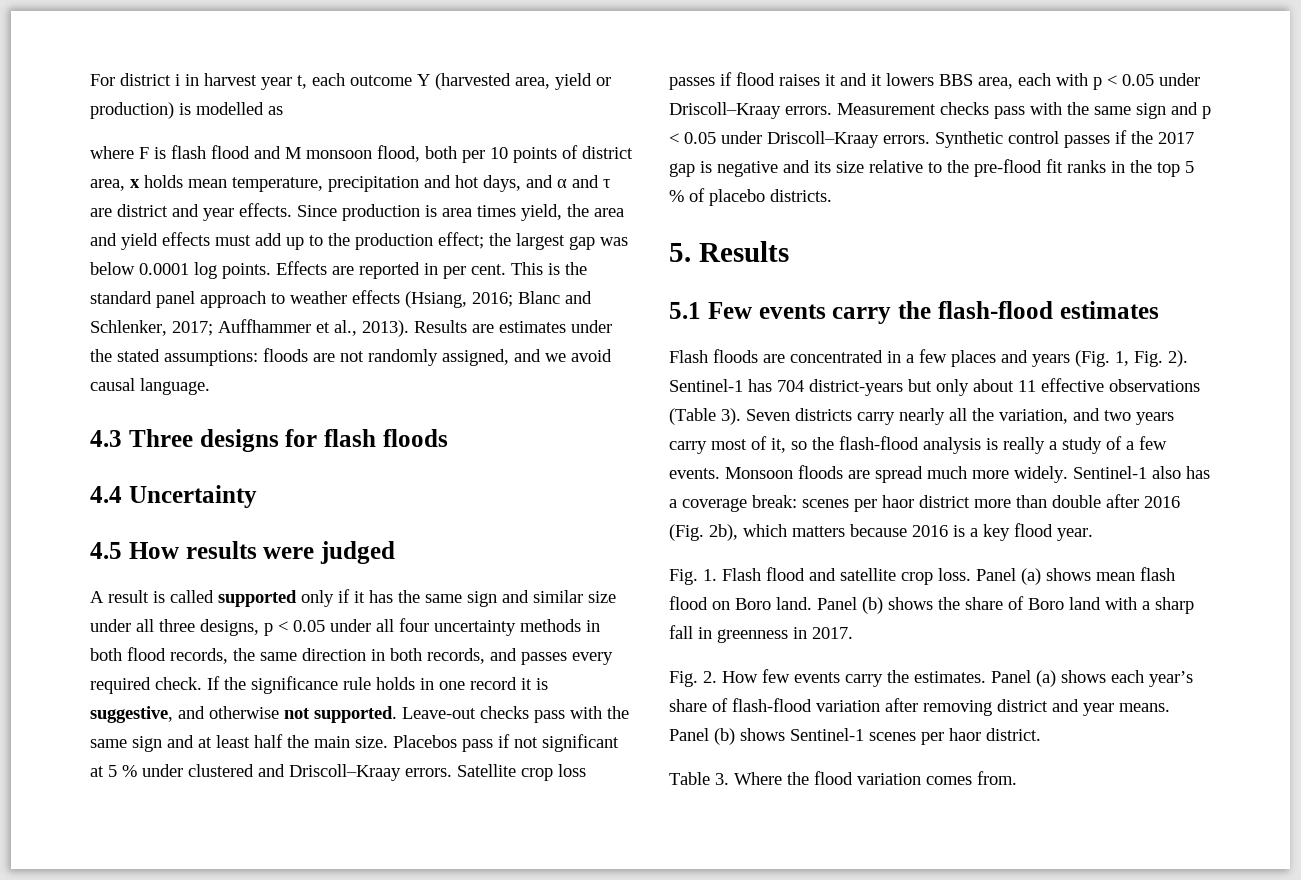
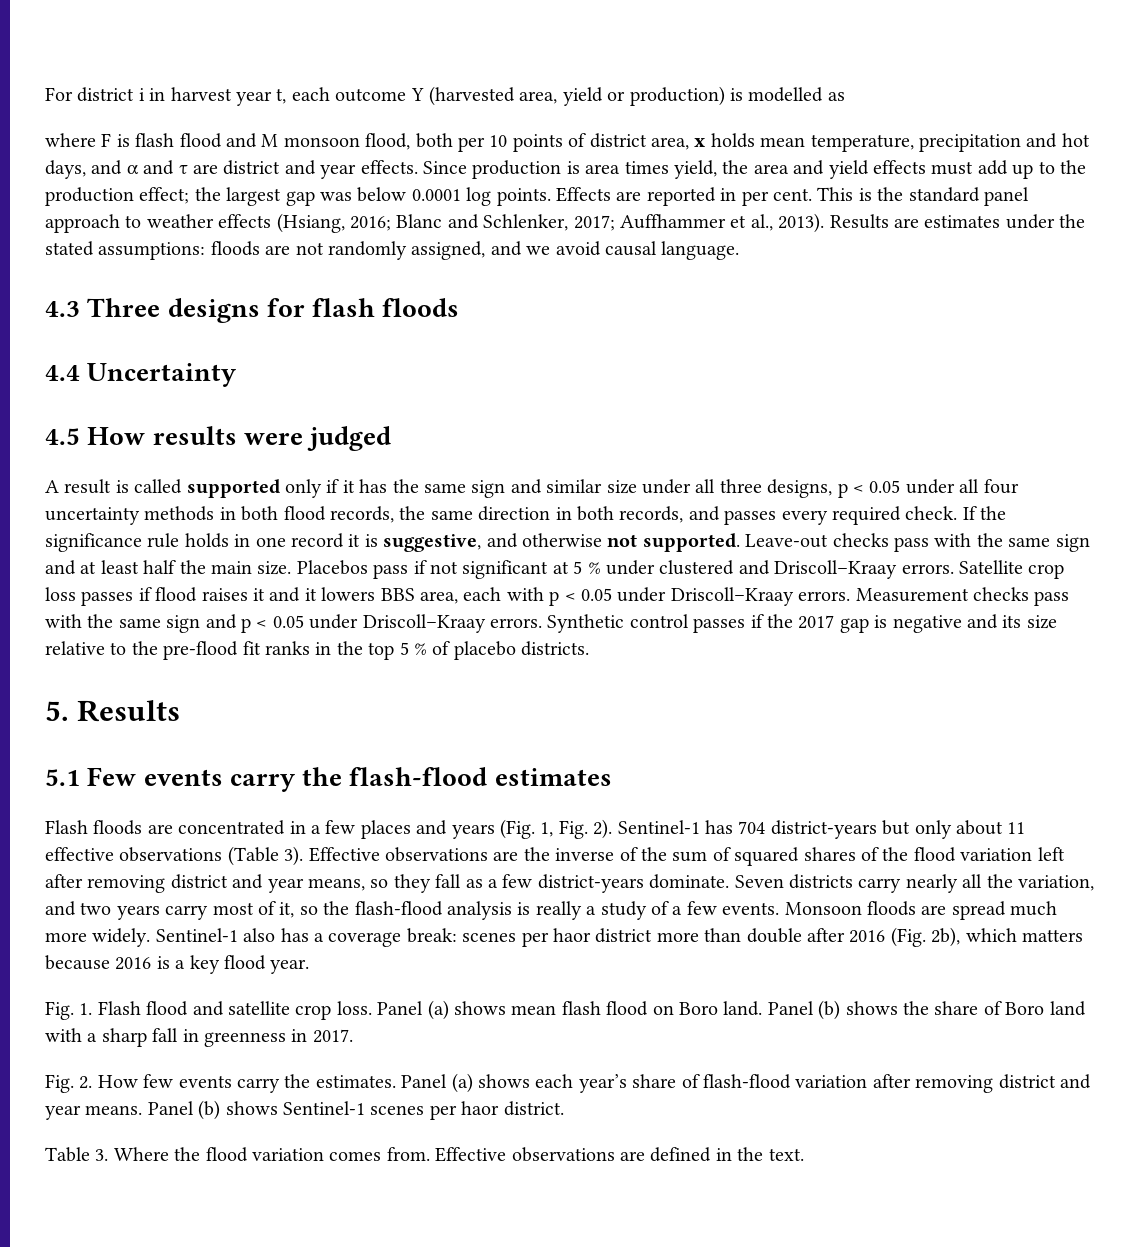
+ Effective observations are the inverse of the sum of squared shares of the flood variation left after removing district and year means, so they fall as a few district-years dominate.
+ Effective observations are defined in the text.

